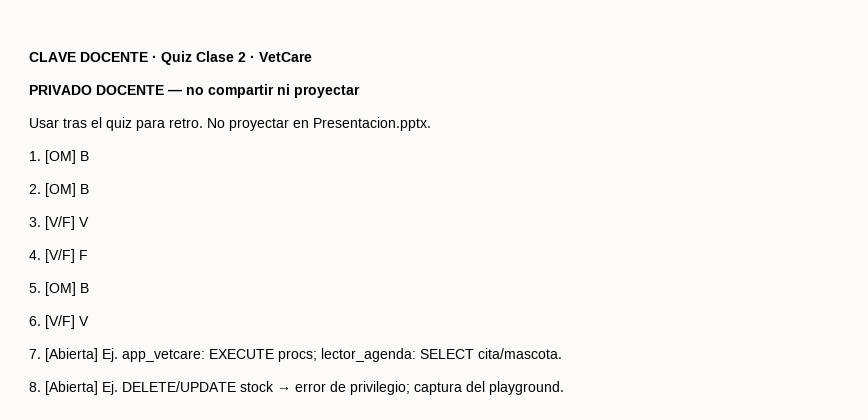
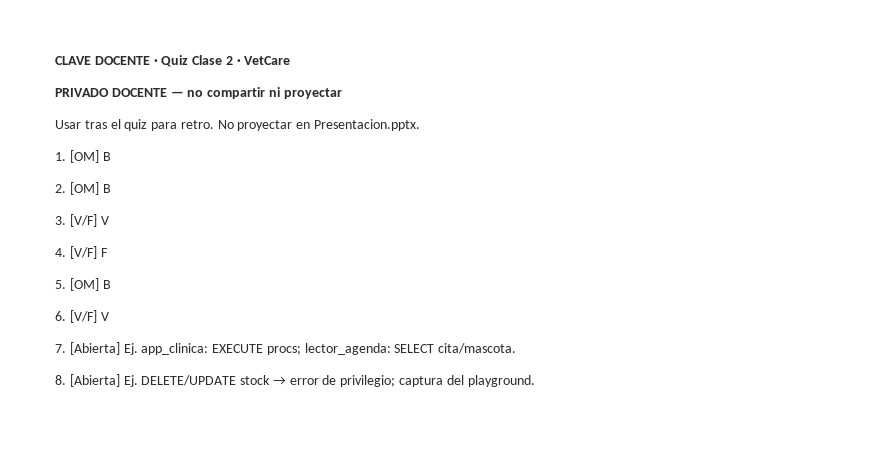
- 7. [Abierta] Ej. app_vetcare: EXECUTE procs; lector_agenda: SELECT cita/mascota.
+ 7. [Abierta] Ej. app_clinica: EXECUTE procs; lector_agenda: SELECT cita/mascota.

